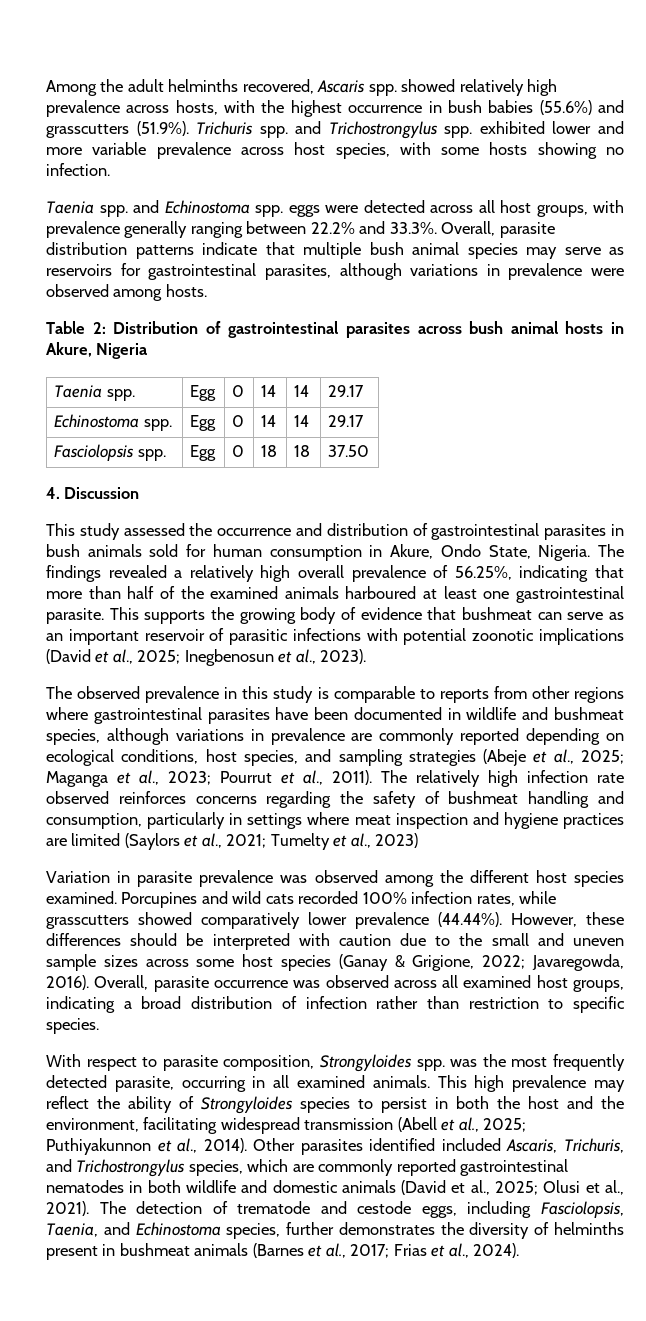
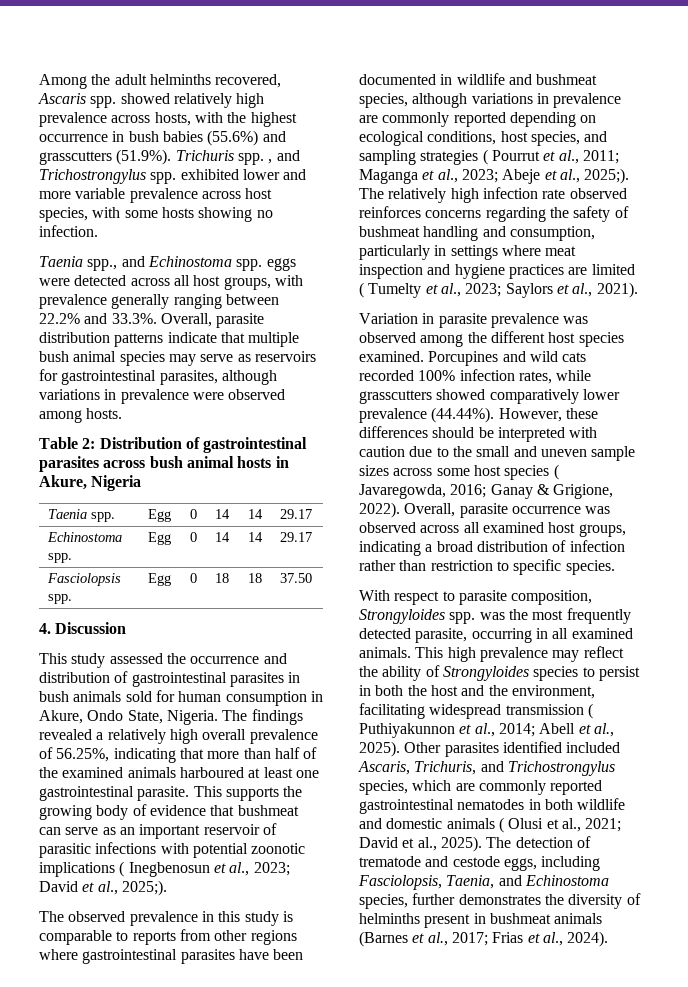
- Among the adult helminths recovered, Ascaris spp. showed relatively high prevalence across hosts, with the highest occurrence in bush babies (55.6%) and grasscutters (51.9%). Trichuris spp. and Trichostrongylus spp. exhibited lower and more variable prevalence across host species, with some hosts showing no infection.
+ Among the adult helminths recovered, Ascaris spp. showed relatively high prevalence across hosts, with the highest occurrence in bush babies (55.6%) and grasscutters (51.9%). Trichuris spp. , and Trichostrongylus spp. exhibited lower and more variable prevalence across host species, with some hosts showing no infection.
- Taenia spp. and Echinostoma spp. eggs were detected across all host groups, with prevalence generally ranging between 22.2% and 33.3%. Overall, parasite distribution patterns indicate that multiple bush animal species may serve as reservoirs for gastrointestinal parasites, although variations in prevalence were observed among hosts.
+ Taenia spp., and Echinostoma spp. eggs were detected across all host groups, with prevalence generally ranging between 22.2% and 33.3%. Overall, parasite distribution patterns indicate that multiple bush animal species may serve as reservoirs for gastrointestinal parasites, although variations in prevalence were observed among hosts.
- This supports the growing body of evidence that bushmeat can serve as an important reservoir of parasitic infections with potential zoonotic implications (David et al., 2025; Inegbenosun et al., 2023).
+ This supports the growing body of evidence that bushmeat can serve as an important reservoir of parasitic infections with potential zoonotic implications ( Inegbenosun et al., 2023; David et al., 2025;).
- The observed prevalence in this study is comparable to reports from other regions where gastrointestinal parasites have been documented in wildlife and bushmeat species, although variations in prevalence are commonly reported depending on ecological conditions, host species, and sampling strategies (Abeje et al., 2025; Maganga et al., 2023; Pourrut et al., 2011).
+ The observed prevalence in this study is comparable to reports from other regions where gastrointestinal parasites have been documented in wildlife and bushmeat species, although variations in prevalence are commonly reported depending on ecological conditions, host species, and sampling strategies ( Pourrut et al., 2011; Maganga et al., 2023; Abeje et al., 2025;).
- The relatively high infection rate observed reinforces concerns regarding the safety of bushmeat handling and consumption, particularly in settings where meat inspection and hygiene practices are limited (Saylors et al., 2021; Tumelty et al., 2023)
+ The relatively high infection rate observed reinforces concerns regarding the safety of bushmeat handling and consumption, particularly in settings where meat inspection and hygiene practices are limited ( Tumelty et al., 2023; Saylors et al., 2021).
- Porcupines and wild cats recorded 100% infection rates, while grasscutters showed comparatively lower prevalence (44.44%). However, these differences should be interpreted with caution due to the small and uneven sample sizes across some host species (Ganay & Grigione, 2022; Javaregowda, 2016).
+ Porcupines and wild cats recorded 100% infection rates, while grasscutters showed comparatively lower prevalence (44.44%). However, these differences should be interpreted with caution due to the small and uneven sample sizes across some host species ( Javaregowda, 2016; Ganay & Grigione, 2022).
- This high prevalence may reflect the ability of Strongyloides species to persist in both the host and the environment, facilitating widespread transmission (Abell et al., 2025; Puthiyakunnon et al., 2014).
+ This high prevalence may reflect the ability of Strongyloides species to persist in both the host and the environment, facilitating widespread transmission ( Puthiyakunnon et al., 2014; Abell et al., 2025).
- Other parasites identified included Ascaris, Trichuris, and Trichostrongylus species, which are commonly reported gastrointestinal nematodes in both wildlife and domestic animals (David et al., 2025; Olusi et al., 2021).
+ Other parasites identified included Ascaris, Trichuris, and Trichostrongylus species, which are commonly reported gastrointestinal nematodes in both wildlife and domestic animals ( Olusi et al., 2021; David et al., 2025).

